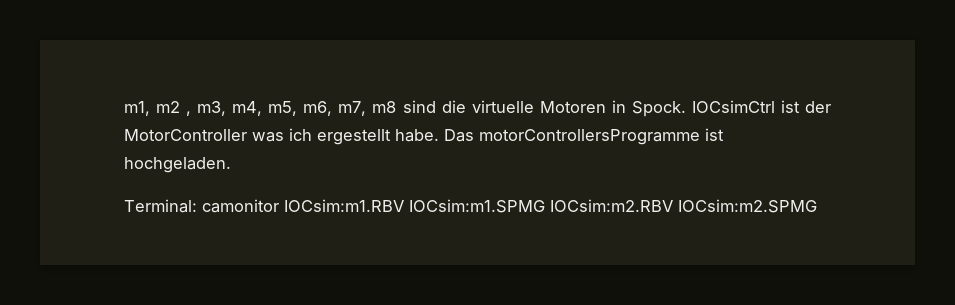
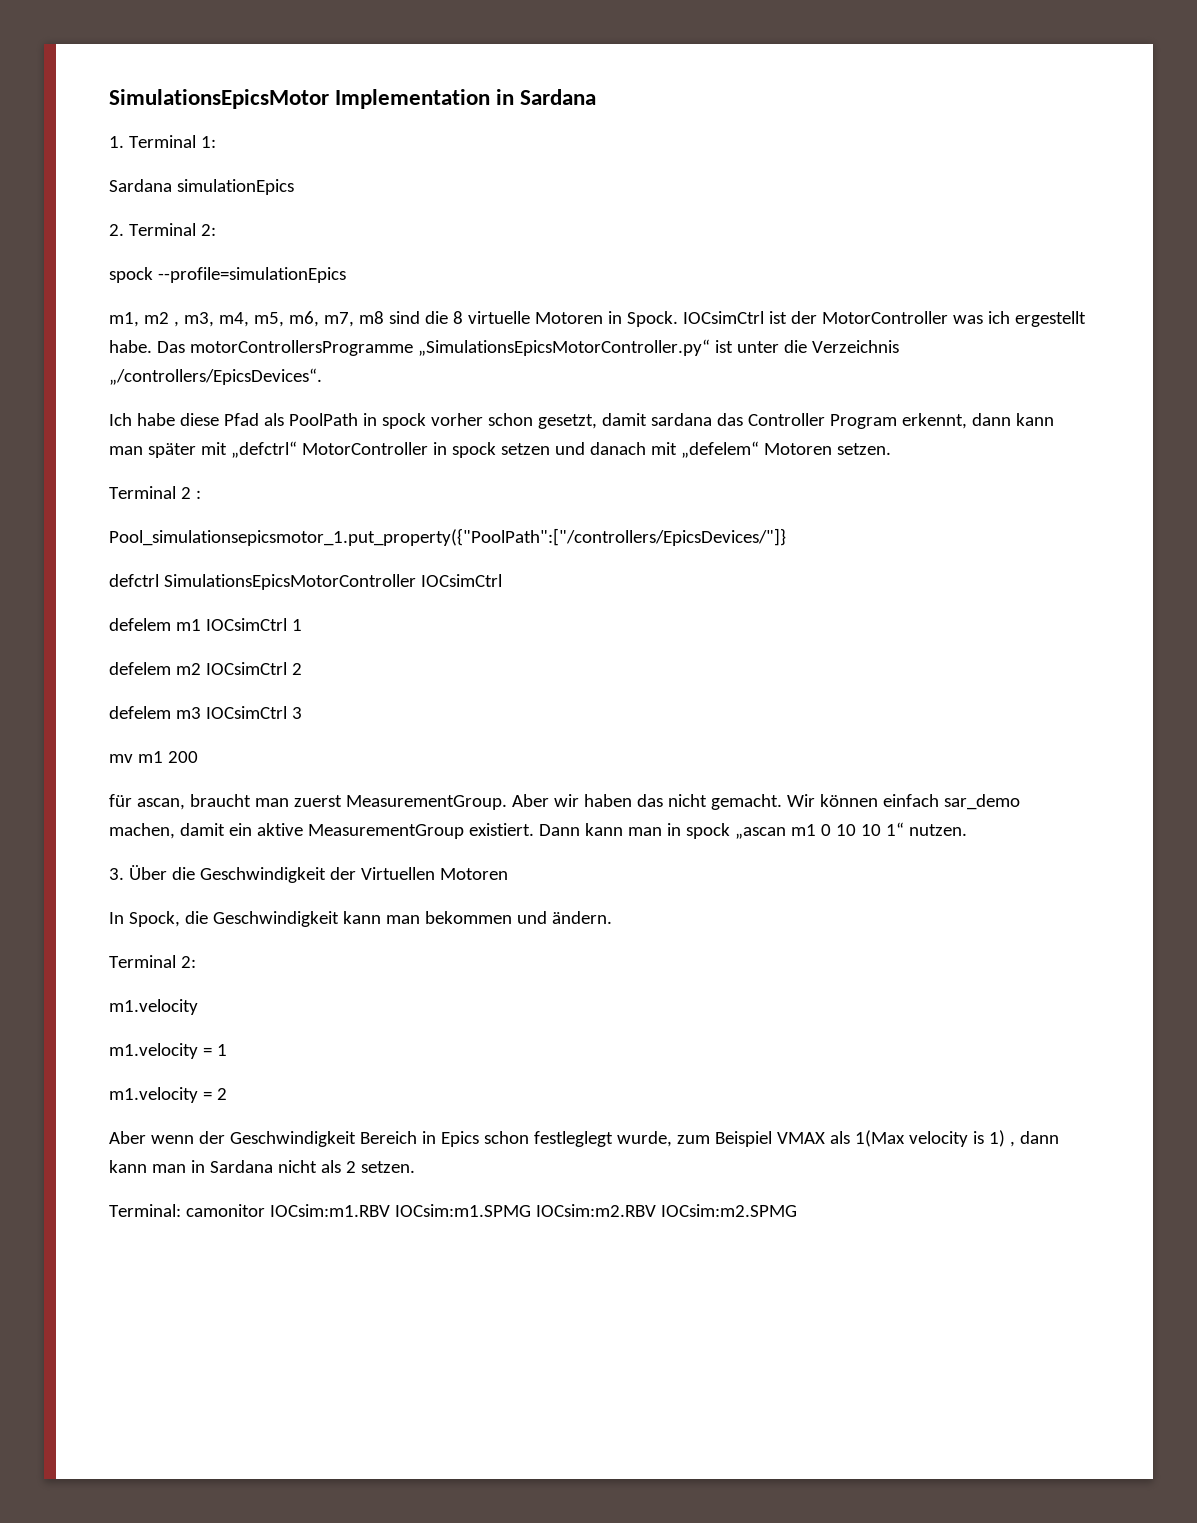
+ SimulationsEpicsMotor Implementation in Sardana
+ 1. Terminal 1:
+ Sardana simulationEpics
+ 2. Terminal 2:
+ spock --profile=simulationEpics
- m1, m2 , m3, m4, m5, m6, m7, m8 sind die virtuelle Motoren in Spock.
+ m1, m2 , m3, m4, m5, m6, m7, m8 sind die 8 virtuelle Motoren in Spock.
- Das motorControllersProgramme ist hochgeladen.
+ Das motorControllersProgramme „SimulationsEpicsMotorController.py“ ist unter die Verzeichnis „/controllers/EpicsDevices“.
+ Ich habe diese Pfad als PoolPath in spock vorher schon gesetzt, damit sardana das Controller Program erkennt, dann kann man später mit „defctrl“ MotorController in spock setzen und danach mit „defelem“ Motoren setzen.
+ Terminal 2 :
+ Pool_simulationsepicsmotor_1.put_property({"PoolPath":["/controllers/EpicsDevices/"]}
+ defctrl SimulationsEpicsMotorController IOCsimCtrl
+ defelem m1 IOCsimCtrl 1
+ defelem m2 IOCsimCtrl 2
+ defelem m3 IOCsimCtrl 3
+ mv m1 200
+ für ascan, braucht man zuerst MeasurementGroup. Aber wir haben das nicht gemacht. Wir können einfach sar_demo machen, damit ein aktive MeasurementGroup existiert. Dann kann man in spock „ascan m1 0 10 10 1“ nutzen.
+ 3. Über die Geschwindigkeit der Virtuellen Motoren
+ In Spock, die Geschwindigkeit kann man bekommen und ändern.
+ Terminal 2:
+ m1.velocity
+ m1.velocity = 1
+ m1.velocity = 2
+ Aber wenn der Geschwindigkeit Bereich in Epics schon festleglegt wurde, zum Beispiel VMAX als 1(Max velocity is 1) , dann kann man in Sardana nicht als 2 setzen.

